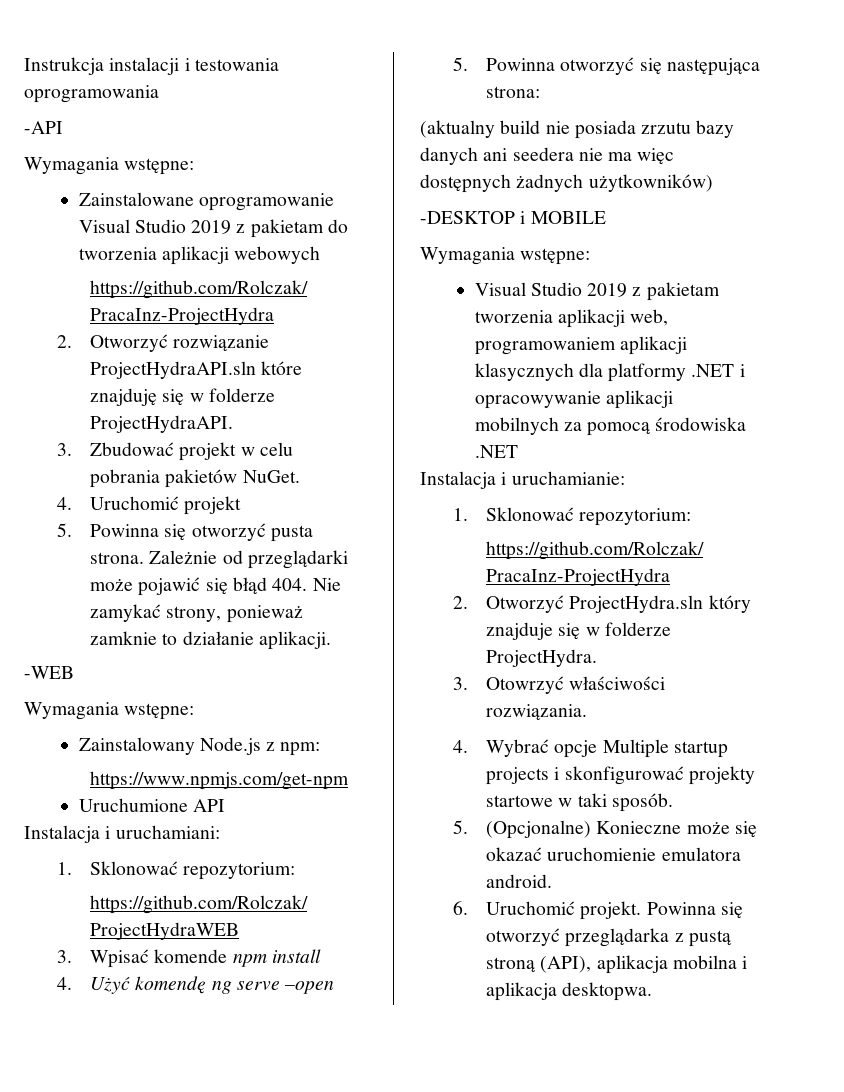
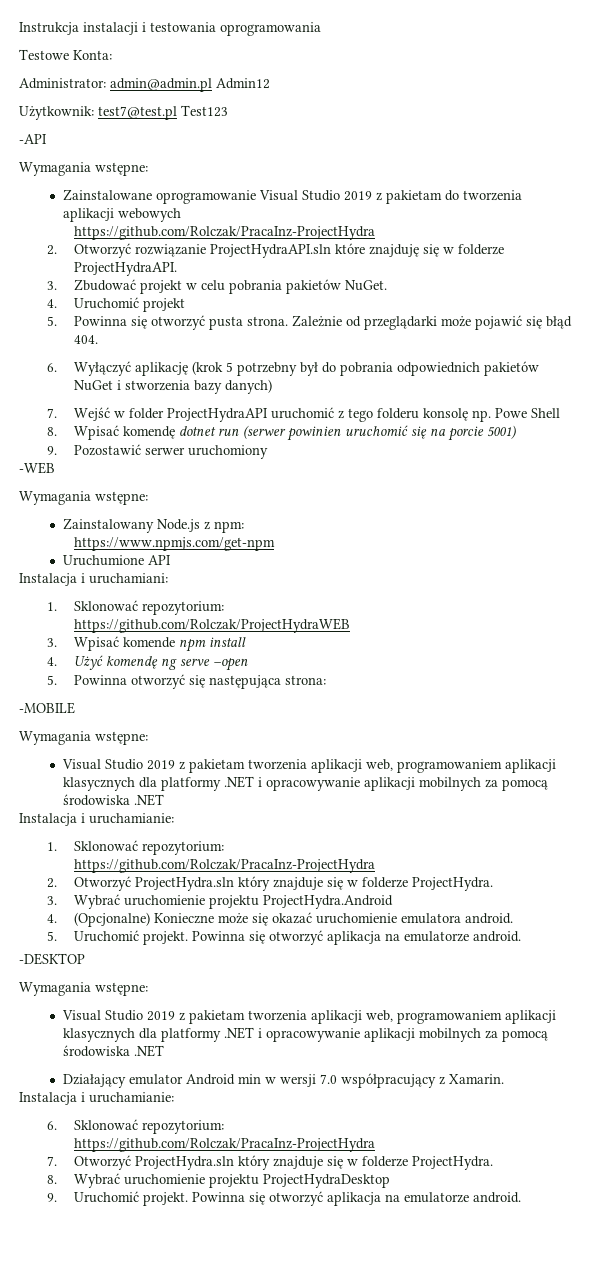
+ Testowe Konta:
+ Administrator: admin@admin.pl Admin12
+ Użytkownik: test7@test.pl Test123
- Zależnie od przeglądarki może pojawić się błąd 404. Nie zamykać strony, ponieważ zamknie to działanie aplikacji.
+ Zależnie od przeglądarki może pojawić się błąd 404.
+ 6. Wyłączyć aplikację (krok 5 potrzebny był do pobrania odpowiednich pakietów NuGet i stworzenia bazy danych)
+ 7. Wejść w folder ProjectHydraAPI uruchomić z tego folderu konsolę np. Powe Shell
+ 8. Wpisać komendę dotnet run (serwer powinien uruchomić się na porcie 5001)
+ 9. Pozostawić serwer uruchomiony
- (aktualny build nie posiada zrzutu bazy danych ani seedera nie ma więc dostępnych żadnych użytkowników)
- -DESKTOP i MOBILE
+ -MOBILE
- 3. Otowrzyć właściwości rozwiązania.
- 4. Wybrać opcje Multiple startup projects i skonfigurować projekty startowe w taki sposób.
- 5. (Opcjonalne) Konieczne może się okazać uruchomienie emulatora android.
+ 3. Wybrać uruchomienie projektu ProjectHydra.Android
+ 4. (Opcjonalne) Konieczne może się okazać uruchomienie emulatora android.
- 6. Uruchomić projekt. Powinna się otworzyć przeglądarka z pustą stroną (API), aplikacja mobilna i aplikacja desktopwa.
+ 5. Uruchomić projekt. Powinna się otworzyć aplikacja na emulatorze android.
+ -DESKTOP
+ Wymagania wstępne:
+ Visual Studio 2019 z pakietam tworzenia aplikacji web, programowaniem aplikacji klasycznych dla platformy .NET i opracowywanie aplikacji mobilnych za pomocą środowiska .NET
+ Działający emulator Android min w wersji 7.0 współpracujący z Xamarin.
+ Instalacja i uruchamianie:
+ 6. Sklonować repozytorium:
+ https://github.com/Rolczak/PracaInz-ProjectHydra
+ 7. Otworzyć ProjectHydra.sln który znajduje się w folderze ProjectHydra.
+ 8. Wybrać uruchomienie projektu ProjectHydraDesktop
+ 9. Uruchomić projekt. Powinna się otworzyć aplikacja na emulatorze android.

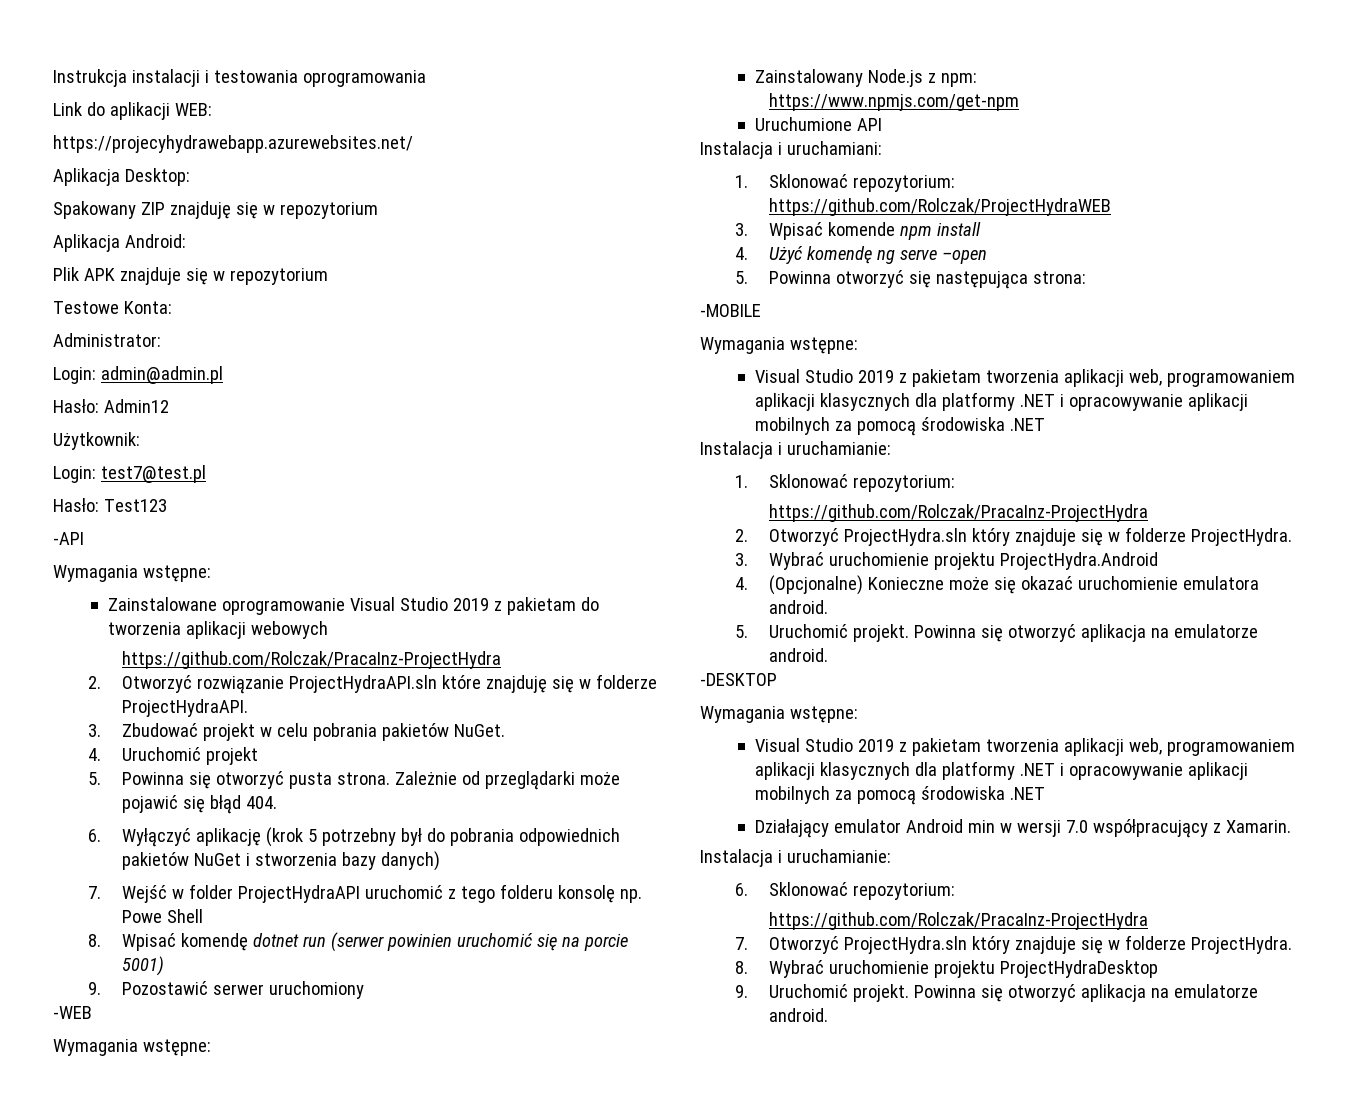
+ Link do aplikacji WEB:
+ https://projecyhydrawebapp.azurewebsites.net/
+ Aplikacja Desktop:
+ Spakowany ZIP znajduję się w repozytorium
+ Aplikacja Android:
+ Plik APK znajduje się w repozytorium
- Administrator: admin@admin.pl Admin12
+ Administrator:
+ Login: admin@admin.pl
+ Hasło: Admin12
- Użytkownik: test7@test.pl Test123
+ Użytkownik:
+ Login: test7@test.pl
+ Hasło: Test123

